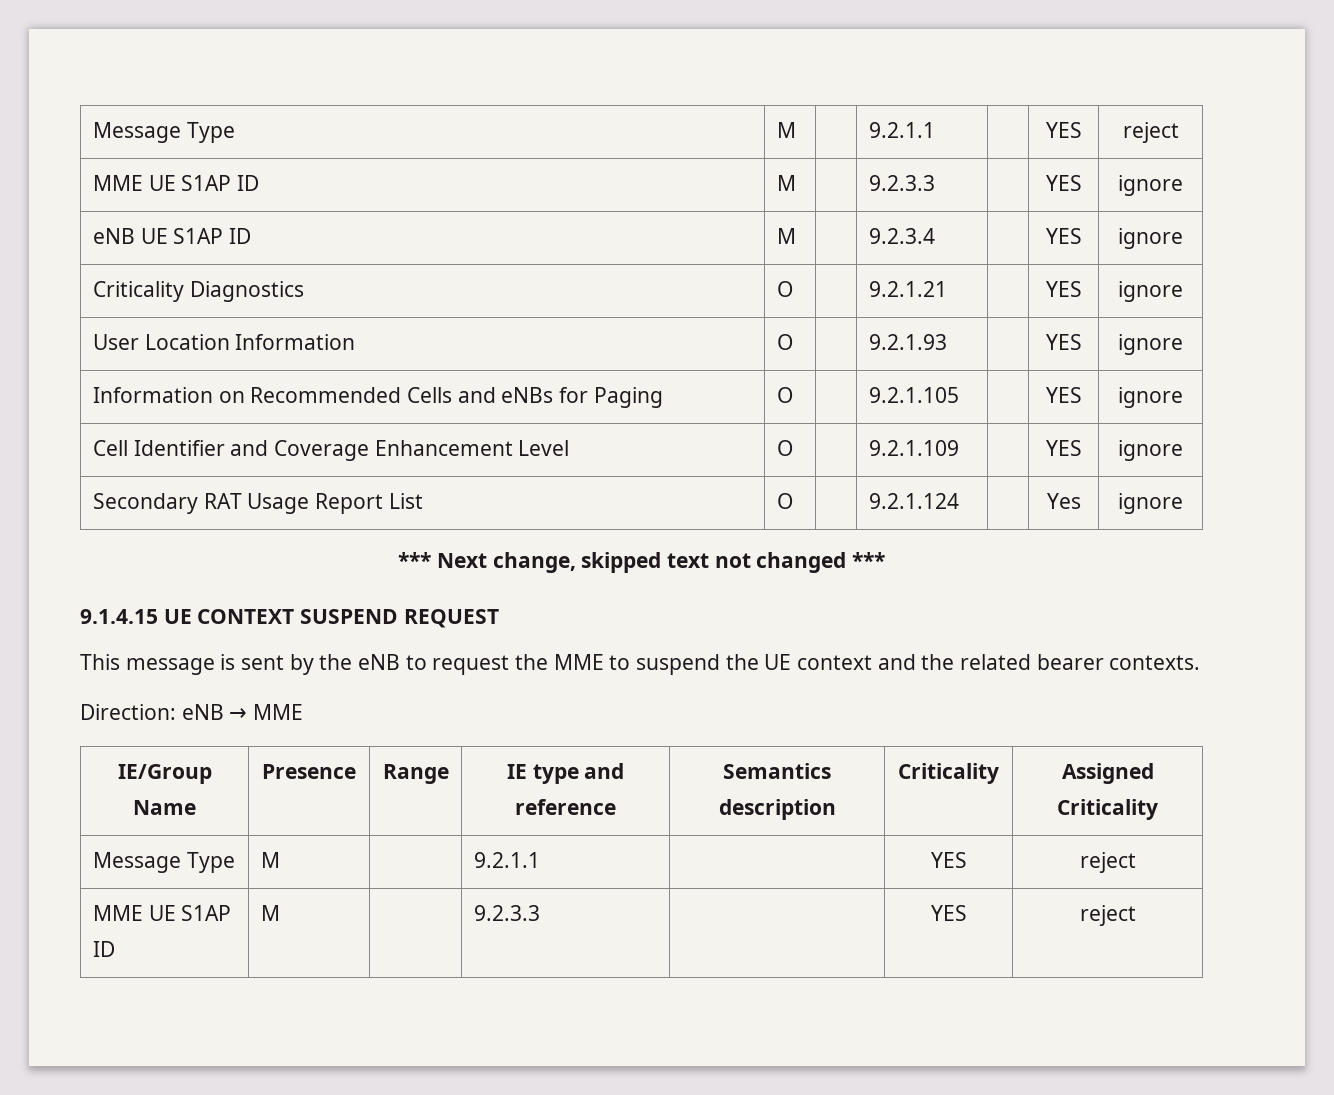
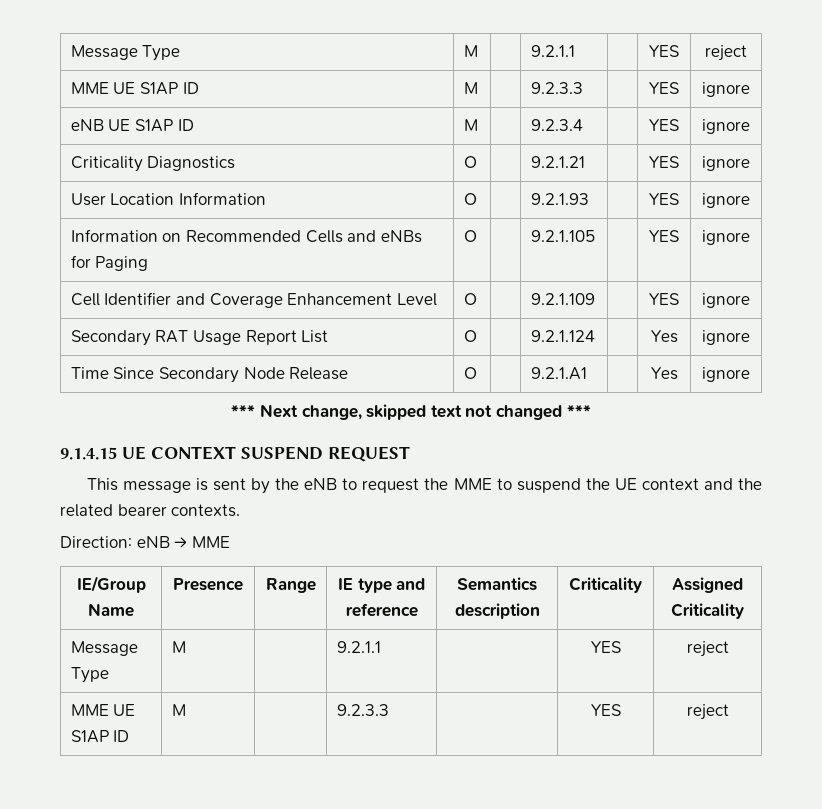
+ Time Since Secondary Node Release | O | | 9.2.1.A1 | | Yes | ignore

